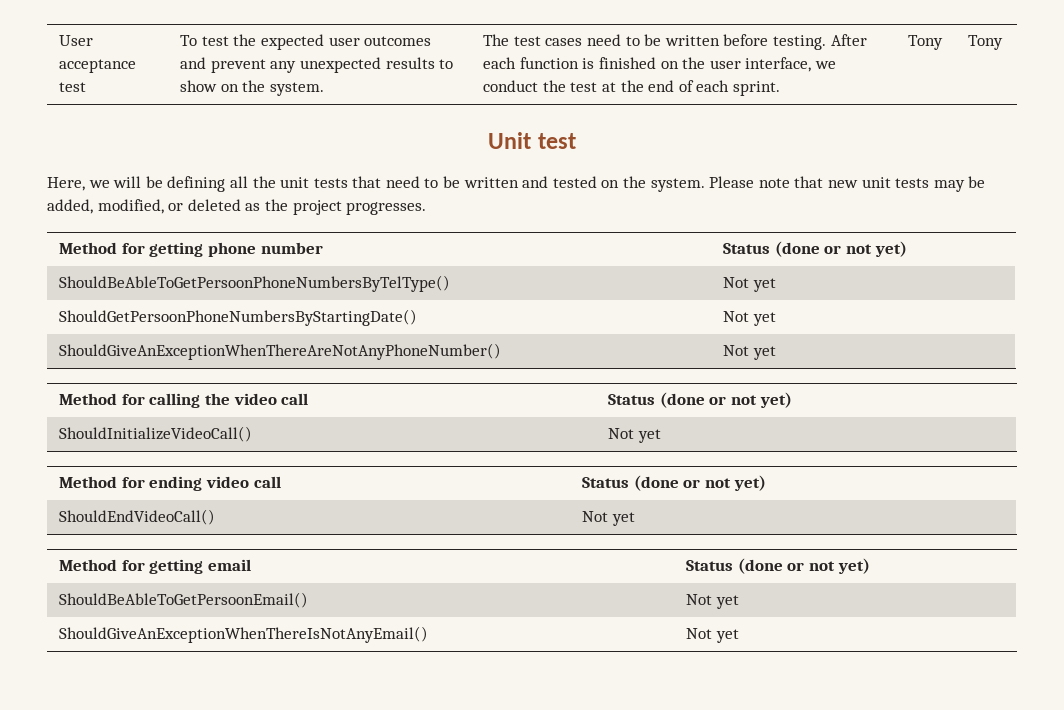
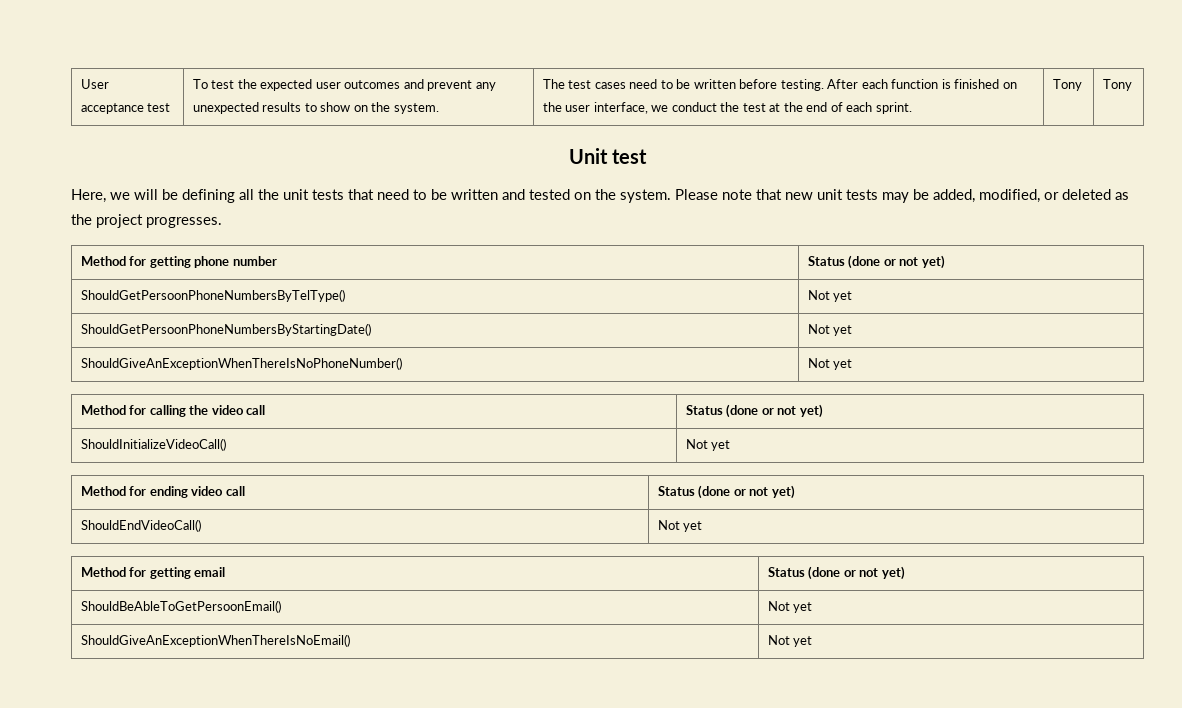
- ShouldBeAbleToGetPersoonPhoneNumbersByTelType() | Not yet
+ ShouldGetPersoonPhoneNumbersByTelType() | Not yet
- ShouldGiveAnExceptionWhenThereAreNotAnyPhoneNumber() | Not yet
+ ShouldGiveAnExceptionWhenThereIsNoPhoneNumber() | Not yet
- ShouldGiveAnExceptionWhenThereIsNotAnyEmail() | Not yet
+ ShouldGiveAnExceptionWhenThereIsNoEmail() | Not yet

